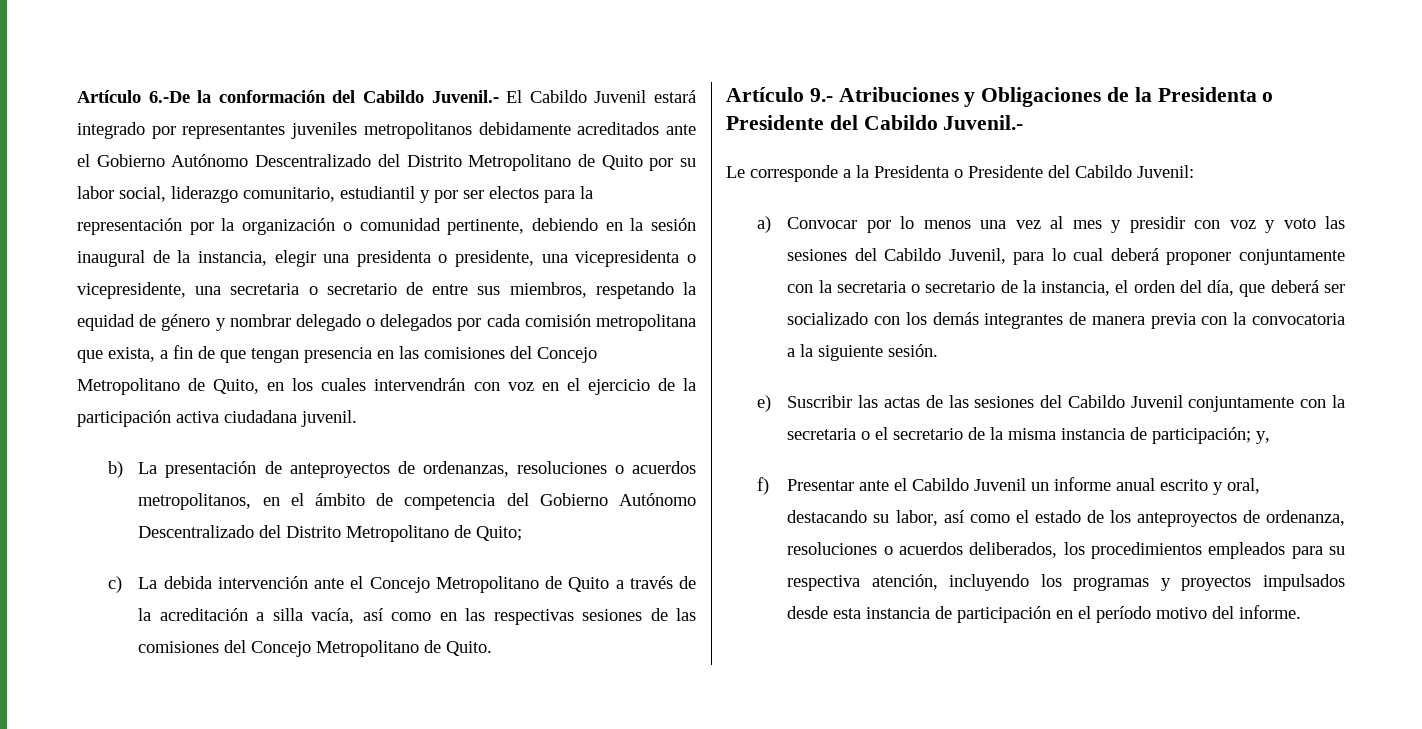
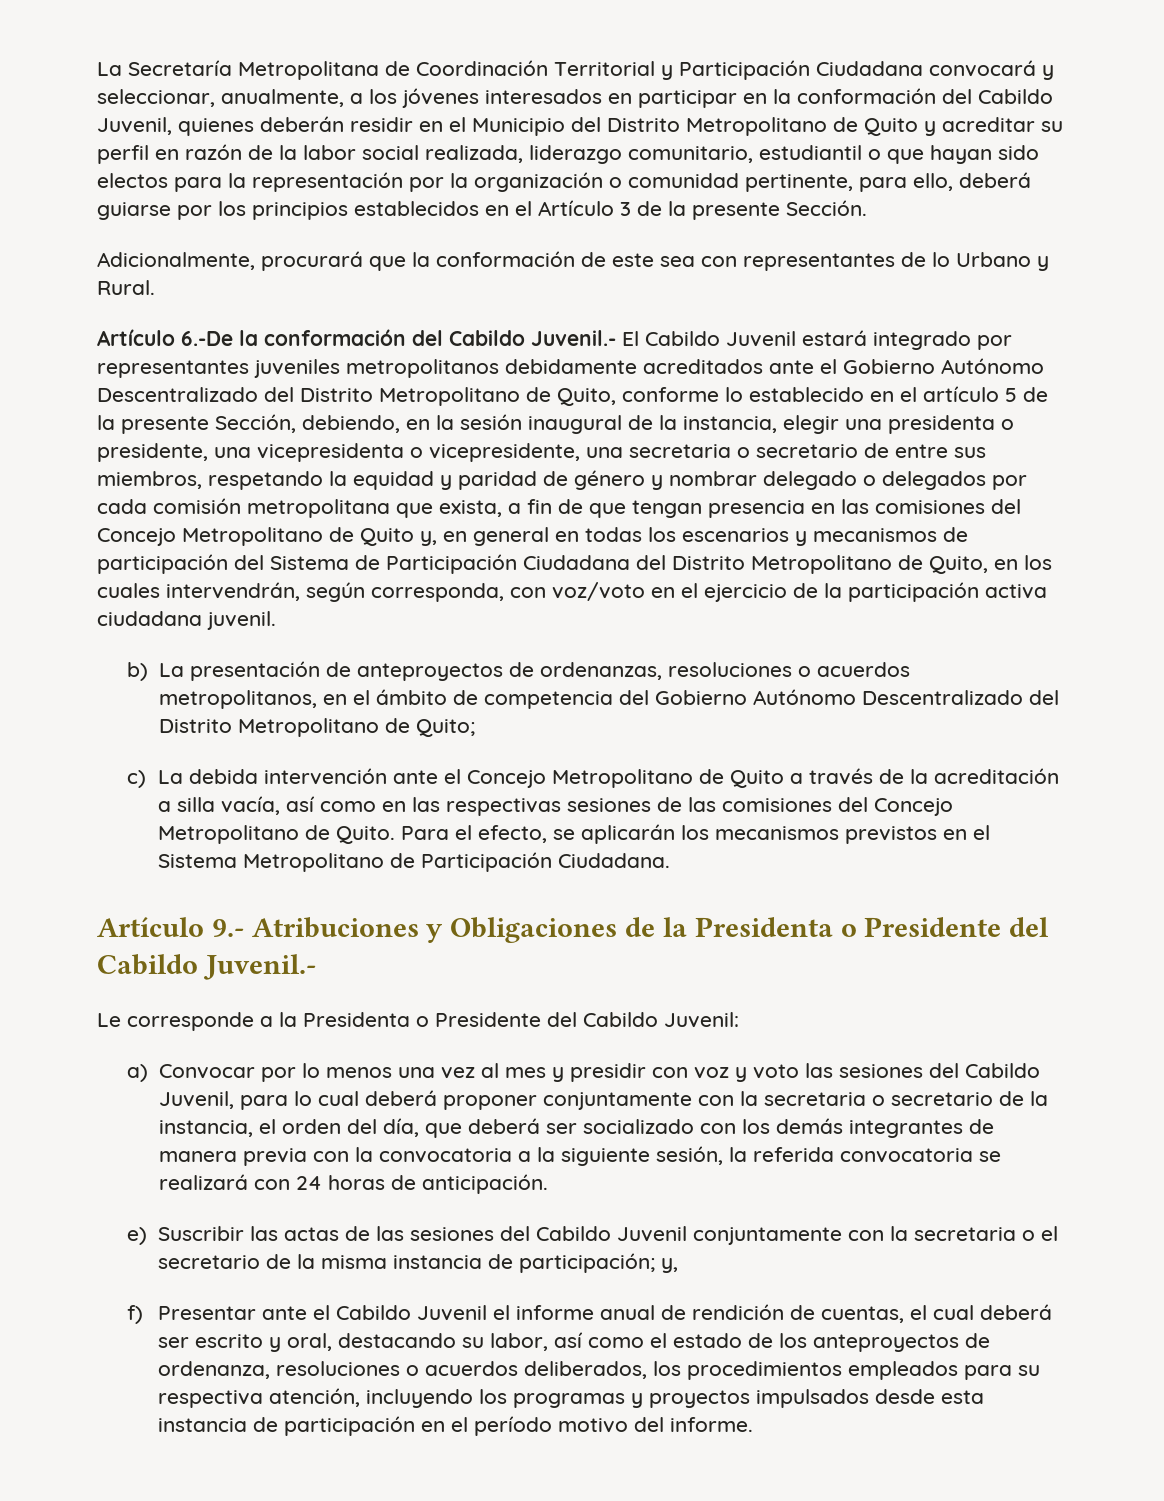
+ La Secretaría Metropolitana de Coordinación Territorial y Participación Ciudadana convocará y seleccionar, anualmente, a los jóvenes interesados en participar en la conformación del Cabildo Juvenil, quienes deberán residir en el Municipio del Distrito Metropolitano de Quito y acreditar su perfil en razón de la labor social realizada, liderazgo comunitario, estudiantil o que hayan sido electos para la representación por la organización o comunidad pertinente, para ello, deberá guiarse por los principios establecidos en el Artículo 3 de la presente Sección.
+ Adicionalmente, procurará que la conformación de este sea con representantes de lo Urbano y Rural.
- Artículo 6.-De la conformación del Cabildo Juvenil.- El Cabildo Juvenil estará integrado por representantes juveniles metropolitanos debidamente acreditados ante el Gobierno Autónomo Descentralizado del Distrito Metropolitano de Quito por su labor social, liderazgo comunitario, estudiantil y por ser electos para la representación por la organización o comunidad pertinente, debiendo en la sesión inaugural de la instancia, elegir una presidenta o presidente, una vicepresidenta o vicepresidente, una secretaria o secretario de entre sus miembros, respetando la equidad de género y nombrar delegado o delegados por cada comisión metropolitana que exista, a fin de que tengan presencia en las comisiones del Concejo Metropolitano de Quito, en los cuales intervendrán con voz en el ejercicio de la participación activa ciudadana juvenil.
+ Artículo 6.-De la conformación del Cabildo Juvenil.- El Cabildo Juvenil estará integrado por representantes juveniles metropolitanos debidamente acreditados ante el Gobierno Autónomo Descentralizado del Distrito Metropolitano de Quito, conforme lo establecido en el artículo 5 de la presente Sección, debiendo, en la sesión inaugural de la instancia, elegir una presidenta o presidente, una vicepresidenta o vicepresidente, una secretaria o secretario de entre sus miembros, respetando la equidad y paridad de género y nombrar delegado o delegados por cada comisión metropolitana que exista, a fin de que tengan presencia en las comisiones del Concejo Metropolitano de Quito y, en general en todas los escenarios y mecanismos de participación del Sistema de Participación Ciudadana del Distrito Metropolitano de Quito, en los cuales intervendrán, según corresponda, con voz/voto en el ejercicio de la participación activa ciudadana juvenil.
+ Para el efecto, se aplicarán los mecanismos previstos en el Sistema Metropolitano de Participación Ciudadana.
- a) Convocar por lo menos una vez al mes y presidir con voz y voto las sesiones del Cabildo Juvenil, para lo cual deberá proponer conjuntamente con la secretaria o secretario de la instancia, el orden del día, que deberá ser socializado con los demás integrantes de manera previa con la convocatoria a la siguiente sesión.
+ a) Convocar por lo menos una vez al mes y presidir con voz y voto las sesiones del Cabildo Juvenil, para lo cual deberá proponer conjuntamente con la secretaria o secretario de la instancia, el orden del día, que deberá ser socializado con los demás integrantes de manera previa con la convocatoria a la siguiente sesión, la referida convocatoria se realizará con 24 horas de anticipación.
- f) Presentar ante el Cabildo Juvenil un informe anual escrito y oral, destacando su labor, así como el estado de los anteproyectos de ordenanza, resoluciones o acuerdos deliberados, los procedimientos empleados para su respectiva atención, incluyendo los programas y proyectos impulsados desde esta instancia de participación en el período motivo del informe.
+ f) Presentar ante el Cabildo Juvenil el informe anual de rendición de cuentas, el cual deberá ser escrito y oral, destacando su labor, así como el estado de los anteproyectos de ordenanza, resoluciones o acuerdos deliberados, los procedimientos empleados para su respectiva atención, incluyendo los programas y proyectos impulsados desde esta instancia de participación en el período motivo del informe.

